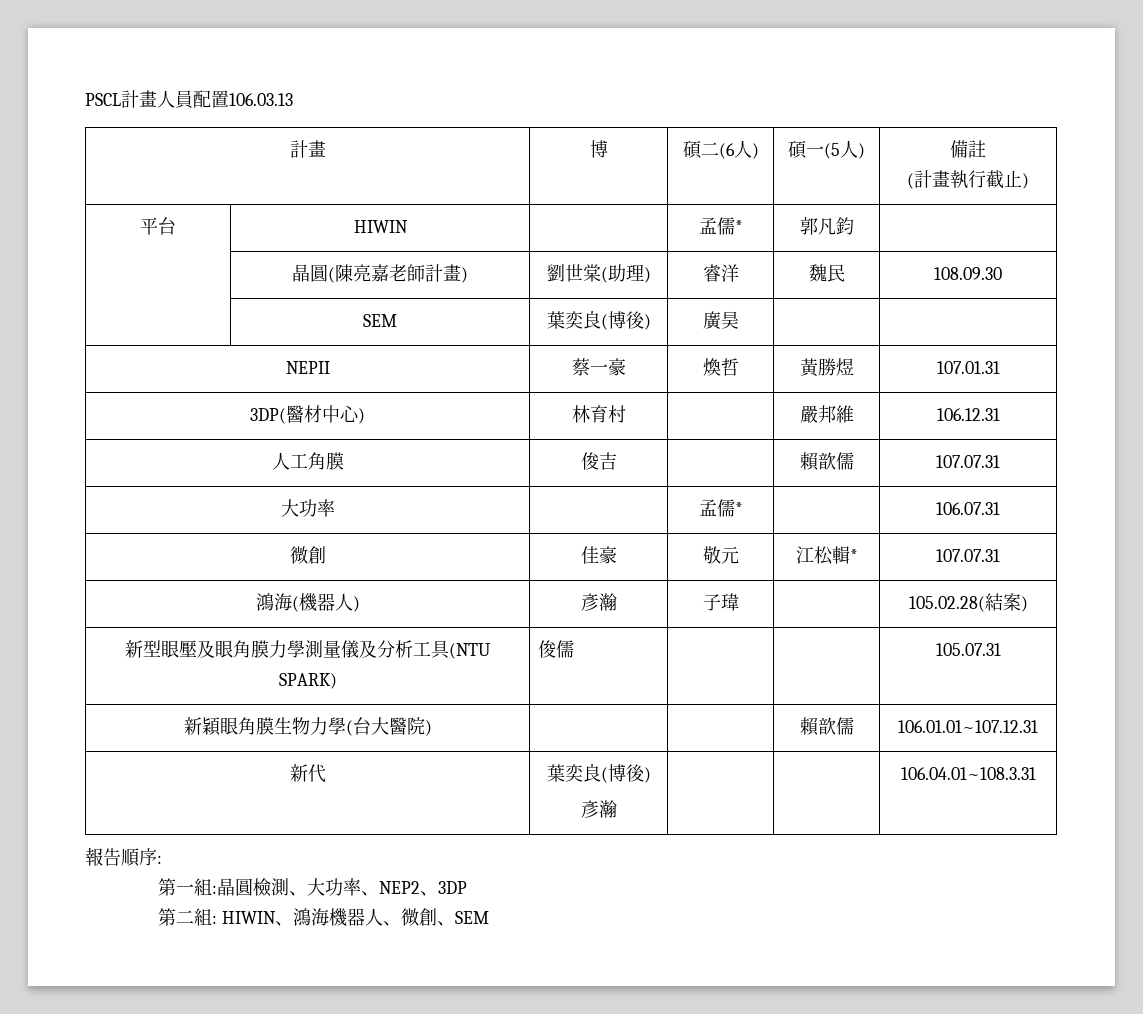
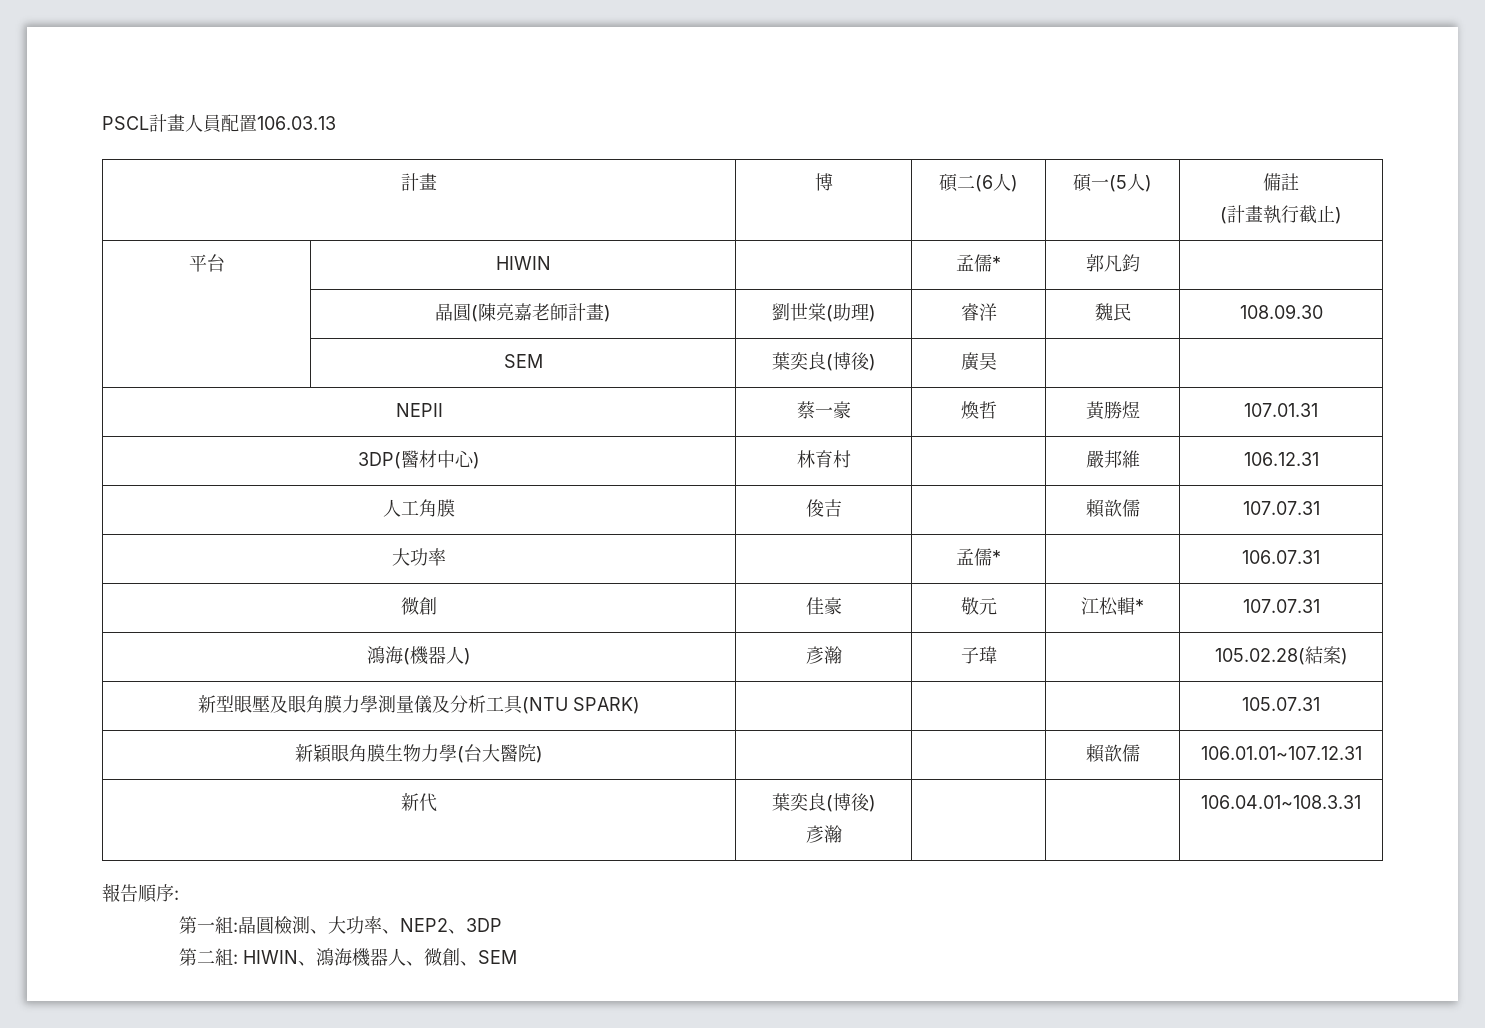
- 新型眼壓及眼角膜力學測量儀及分析工具(NTU SPARK) | 俊儒 | | | 105.07.31
+ 新型眼壓及眼角膜力學測量儀及分析工具(NTU SPARK) | | | | 105.07.31

